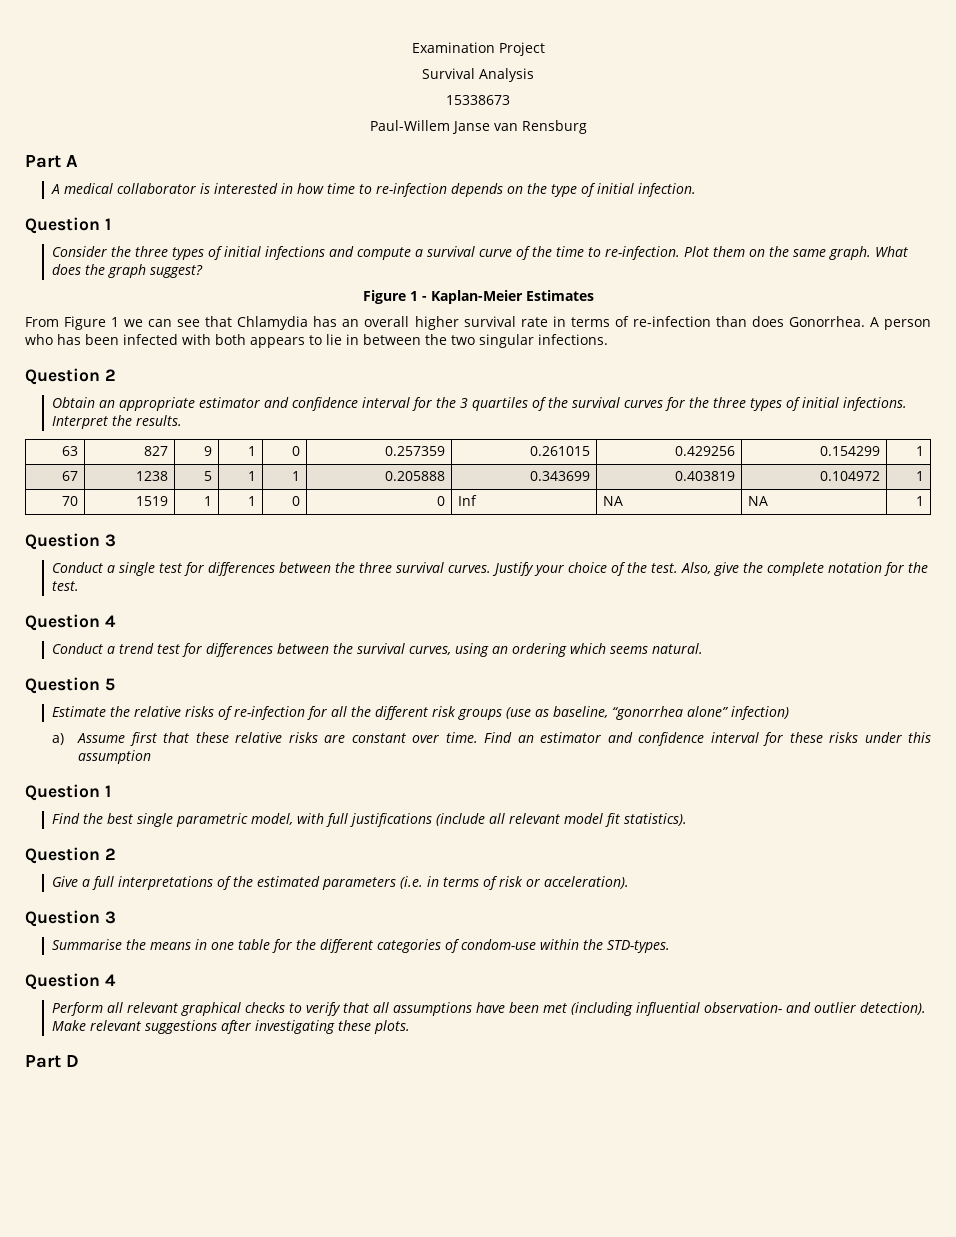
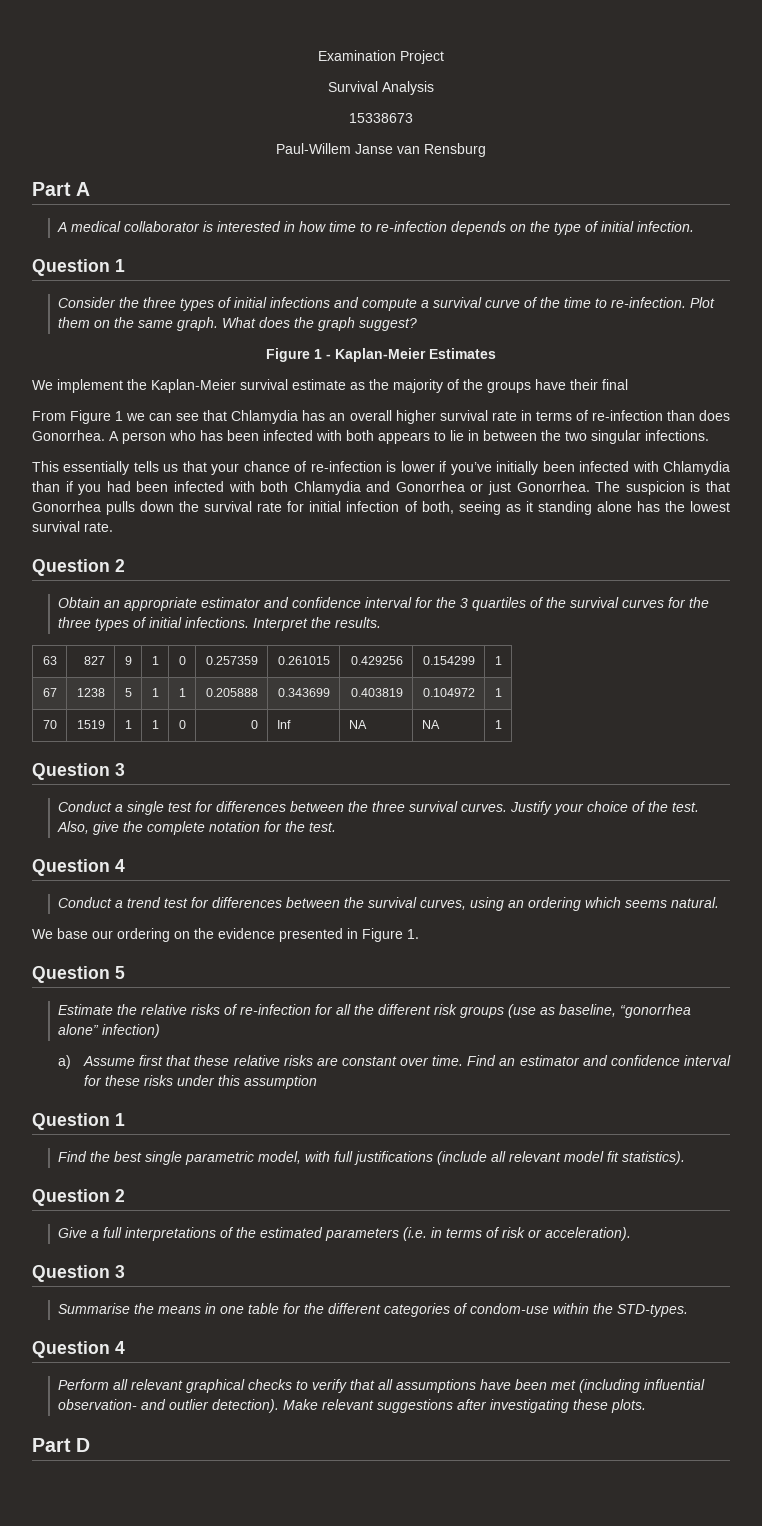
+ We implement the Kaplan-Meier survival estimate as the majority of the groups have their final
+ This essentially tells us that your chance of re-infection is lower if you’ve initially been infected with Chlamydia than if you had been infected with both Chlamydia and Gonorrhea or just Gonorrhea. The suspicion is that Gonorrhea pulls down the survival rate for initial infection of both, seeing as it standing alone has the lowest survival rate.
+ We base our ordering on the evidence presented in Figure 1.

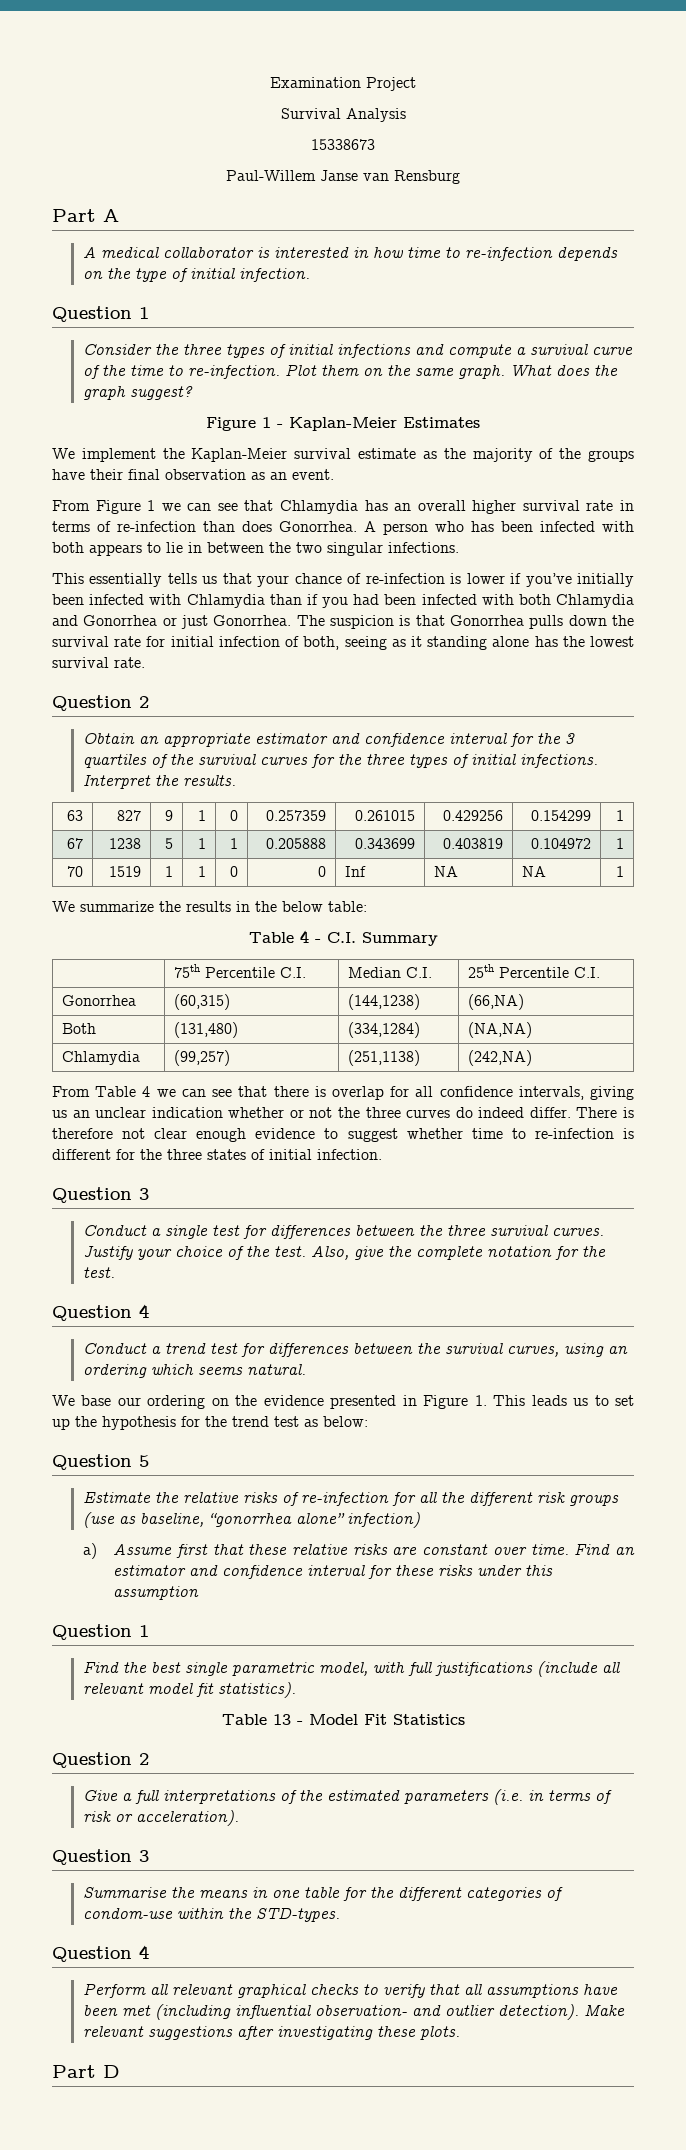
- We implement the Kaplan-Meier survival estimate as the majority of the groups have their final
+ We implement the Kaplan-Meier survival estimate as the majority of the groups have their final observation as an event.
+ We summarize the results in the below table:
+ Table 4 - C.I. Summary
+ | 75th Percentile C.I. | Median C.I. | 25th Percentile C.I.
+ Gonorrhea | (60,315) | (144,1238) | (66,NA)
+ Both | (131,480) | (334,1284) | (NA,NA)
+ Chlamydia | (99,257) | (251,1138) | (242,NA)
+ From Table 4 we can see that there is overlap for all confidence intervals, giving us an unclear indication whether or not the three curves do indeed differ. There is therefore not clear enough evidence to suggest whether time to re-infection is different for the three states of initial infection.
- We base our ordering on the evidence presented in Figure 1.
+ We base our ordering on the evidence presented in Figure 1. This leads us to set up the hypothesis for the trend test as below:
+ Table 13 - Model Fit Statistics

